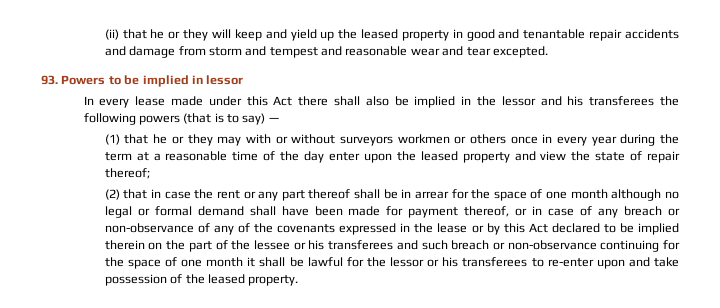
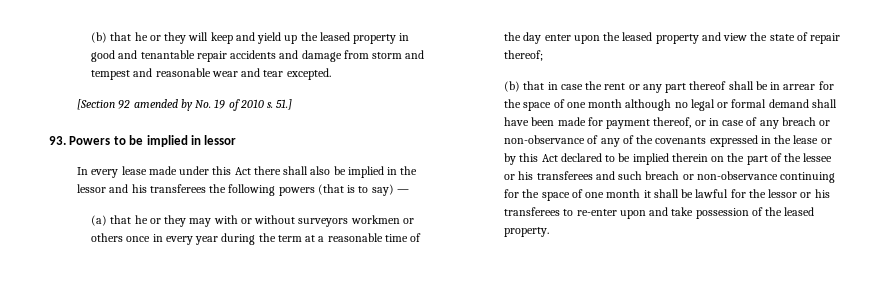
- (ii) that he or they will keep and yield up the leased property in good and tenantable repair accidents and damage from storm and tempest and reasonable wear and tear excepted.
+ (b) that he or they will keep and yield up the leased property in good and tenantable repair accidents and damage from storm and tempest and reasonable wear and tear excepted.
+ [Section 92 amended by No. 19 of 2010 s. 51.]
- (1) that he or they may with or without surveyors workmen or others once in every year during the term at a reasonable time of the day enter upon the leased property and view the state of repair thereof;
+ (a) that he or they may with or without surveyors workmen or others once in every year during the term at a reasonable time of the day enter upon the leased property and view the state of repair thereof;
- (2) that in case the rent or any part thereof shall be in arrear for the space of one month although no legal or formal demand shall have been made for payment thereof, or in case of any breach or non-observance of any of the covenants expressed in the lease or by this Act declared to be implied therein on the part of the lessee or his transferees and such breach or non-observance continuing for the space of one month it shall be lawful for the lessor or his transferees to re-enter upon and take possession of the leased property.
+ (b) that in case the rent or any part thereof shall be in arrear for the space of one month although no legal or formal demand shall have been made for payment thereof, or in case of any breach or non-observance of any of the covenants expressed in the lease or by this Act declared to be implied therein on the part of the lessee or his transferees and such breach or non-observance continuing for the space of one month it shall be lawful for the lessor or his transferees to re-enter upon and take possession of the leased property.

